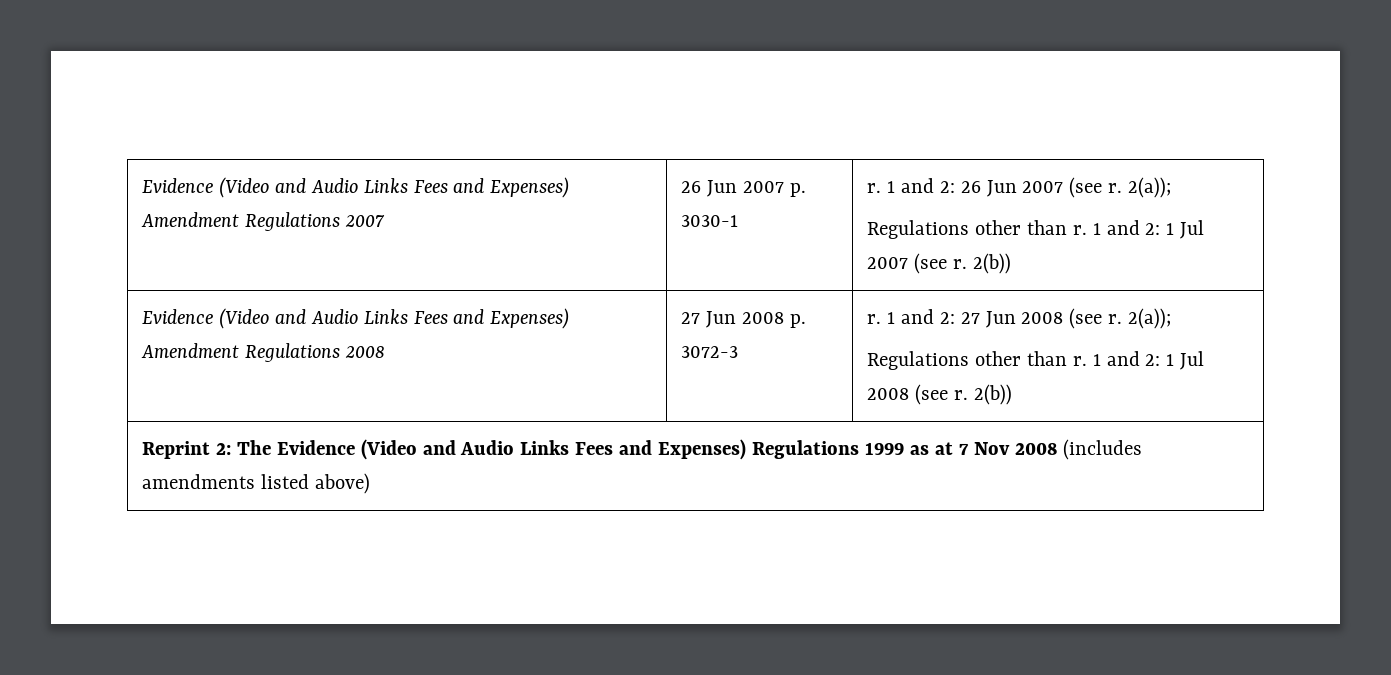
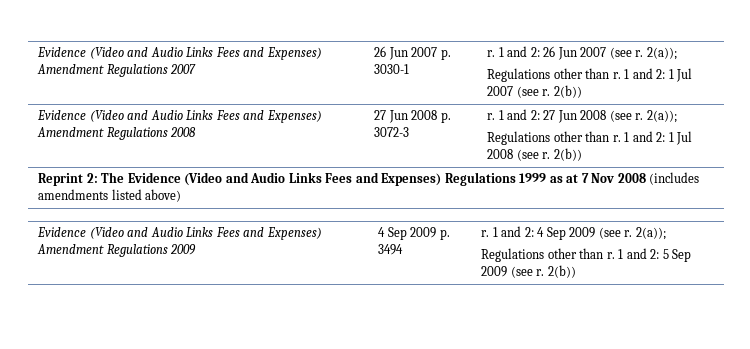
+ Evidence (Video and Audio Links Fees and Expenses) Amendment Regulations 2009 | 4 Sep 2009 p. 3494 | r. 1 and 2: 4 Sep 2009 (see r. 2(a));
+ Regulations other than r. 1 and 2: 5 Sep 2009 (see r. 2(b))

